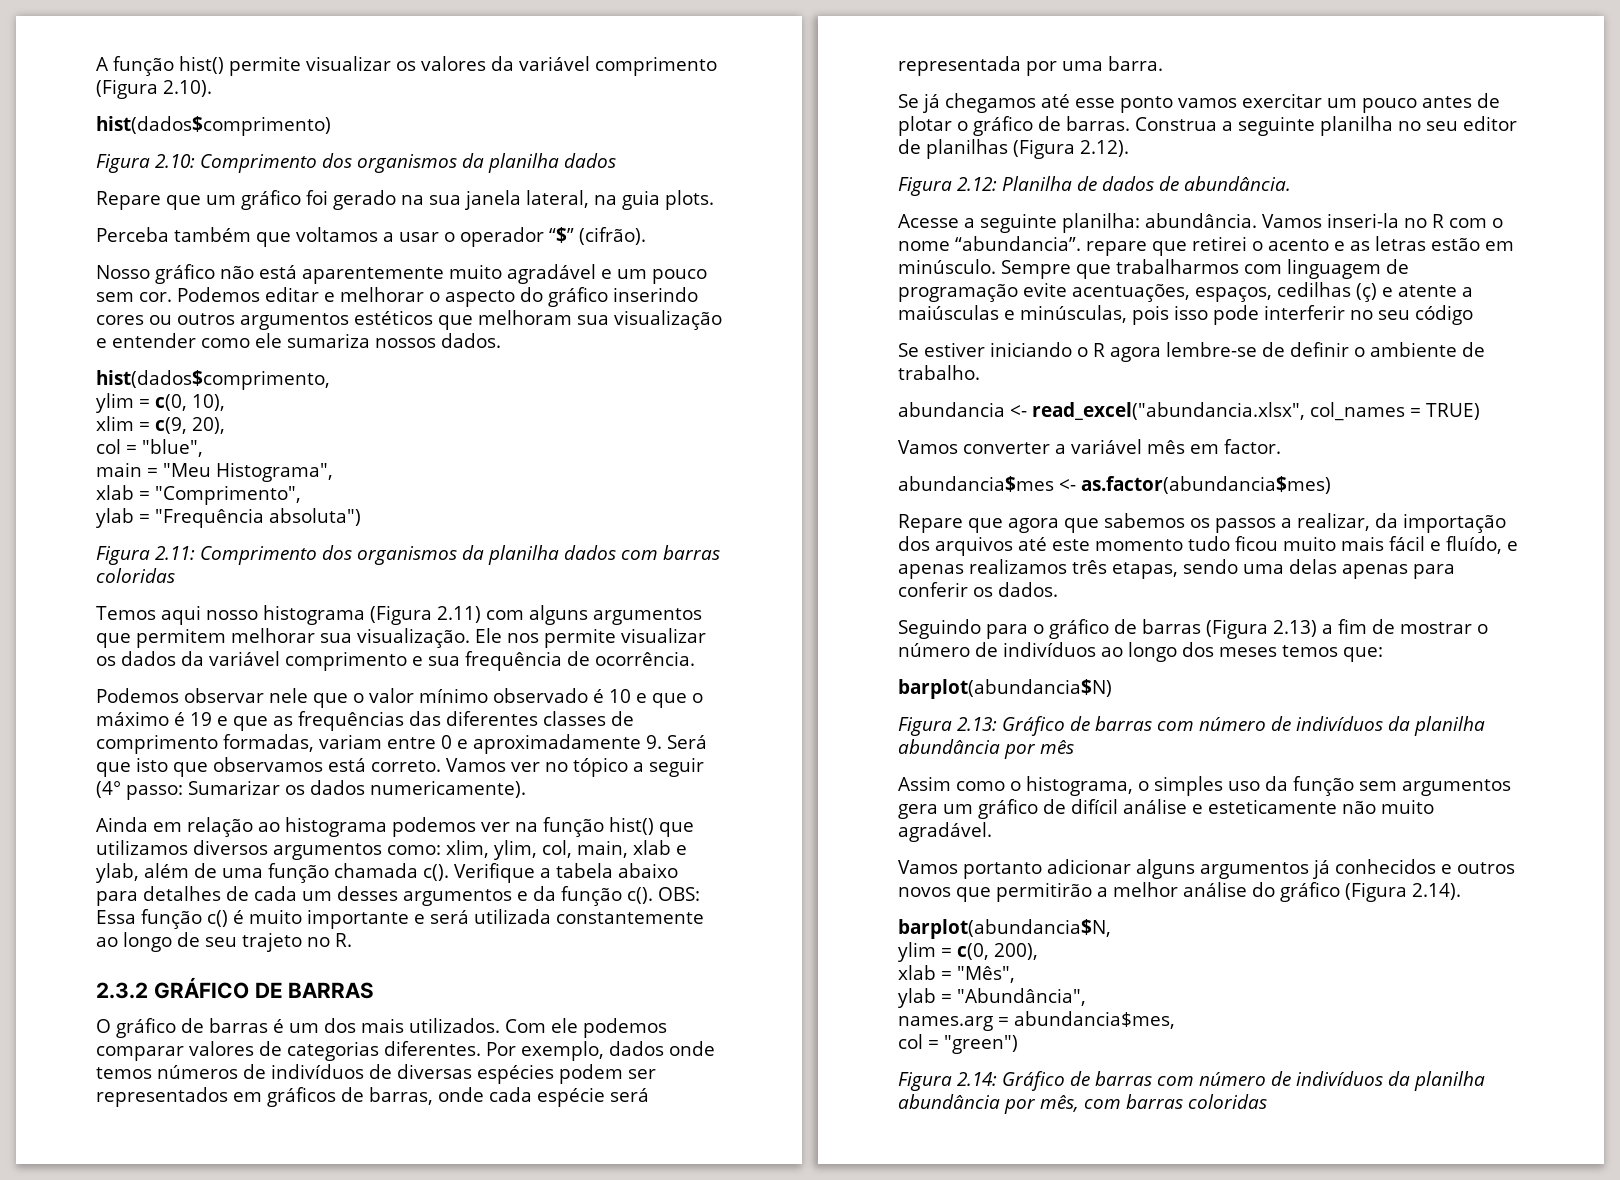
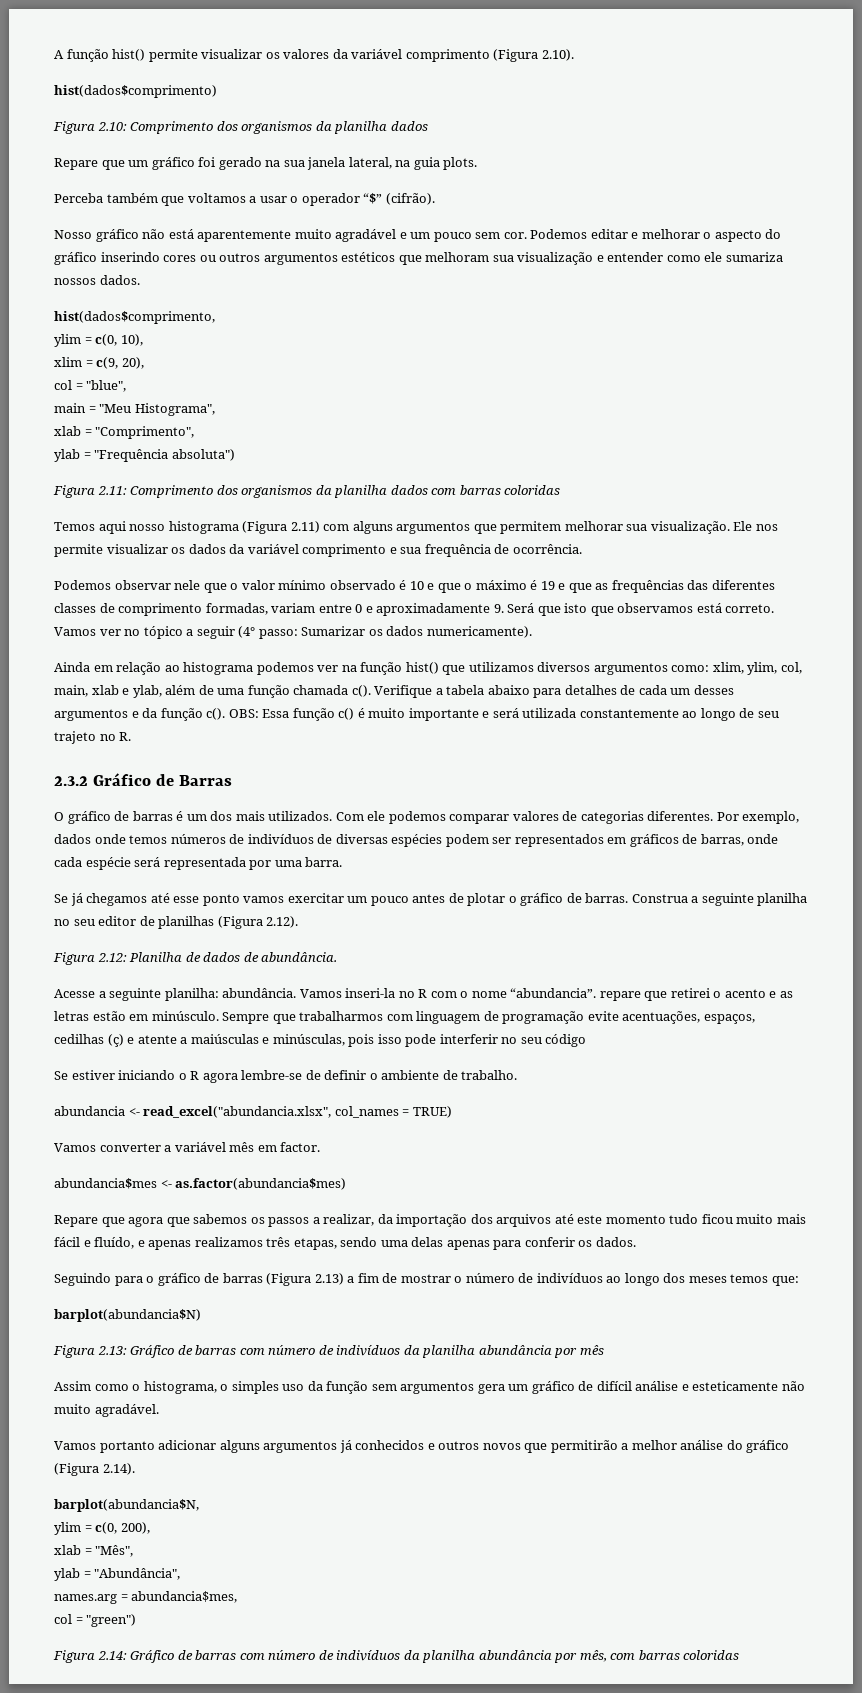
- 2.3.2 GRÁFICO DE BARRAS
+ 2.3.2 Gráfico de Barras

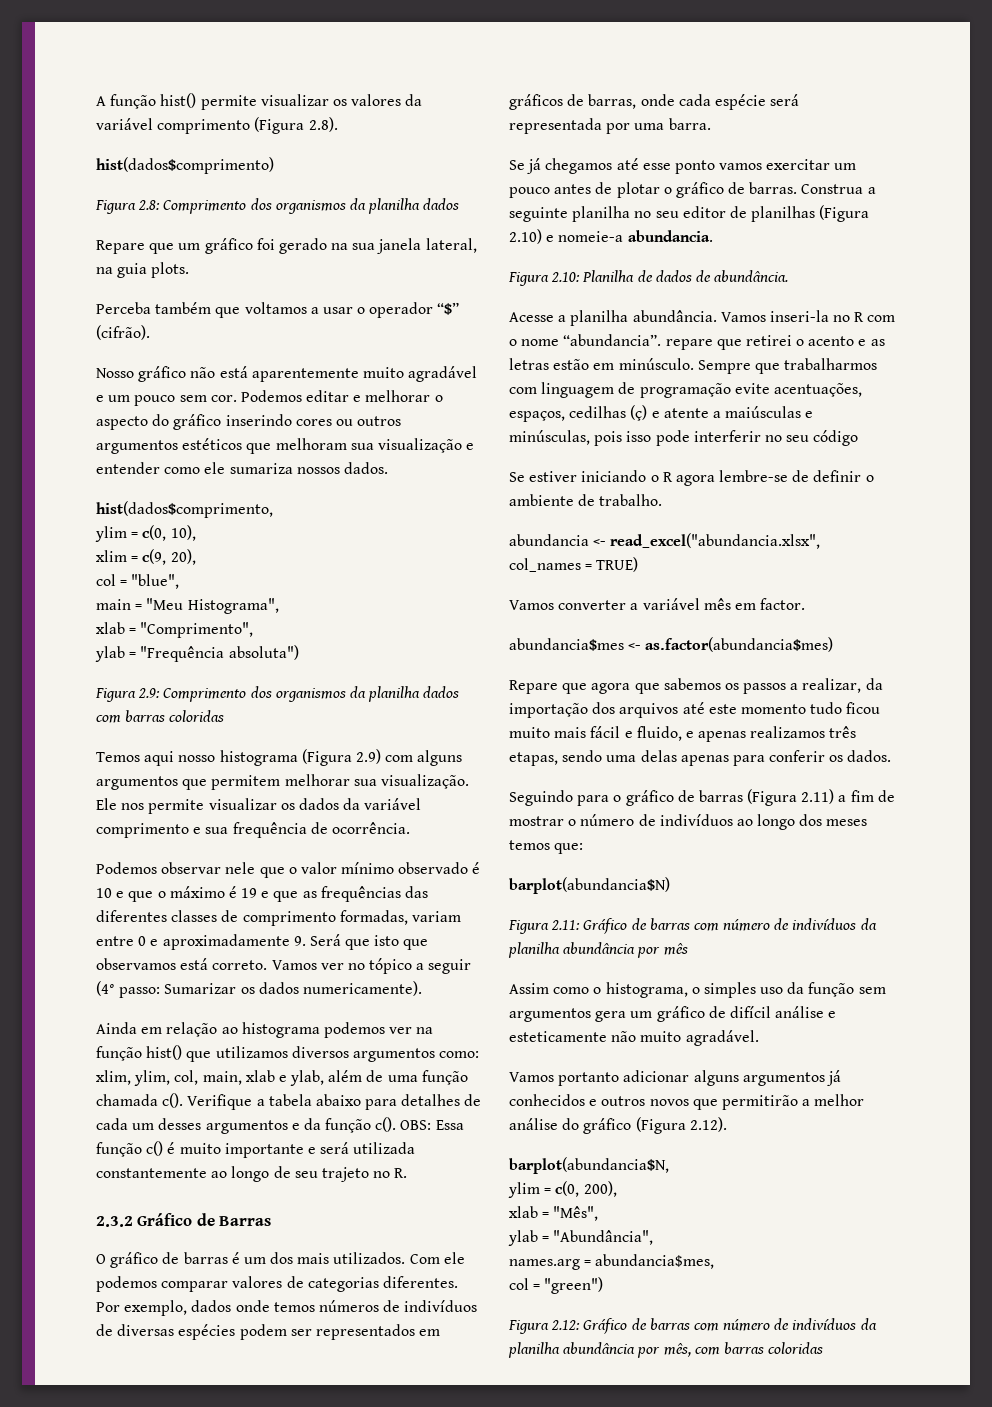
- A função hist() permite visualizar os valores da variável comprimento (Figura 2.10).
+ A função hist() permite visualizar os valores da variável comprimento (Figura 2.8).
- Figura 2.10: Comprimento dos organismos da planilha dados
+ Figura 2.8: Comprimento dos organismos da planilha dados
- Figura 2.11: Comprimento dos organismos da planilha dados com barras coloridas
+ Figura 2.9: Comprimento dos organismos da planilha dados com barras coloridas
- Temos aqui nosso histograma (Figura 2.11) com alguns argumentos que permitem melhorar sua visualização.
+ Temos aqui nosso histograma (Figura 2.9) com alguns argumentos que permitem melhorar sua visualização.
- Construa a seguinte planilha no seu editor de planilhas (Figura 2.12).
- Figura 2.12: Planilha de dados de abundância.
+ Construa a seguinte planilha no seu editor de planilhas (Figura 2.10) e nomeie-a abundancia.
+ Figura 2.10: Planilha de dados de abundância.
- Acesse a seguinte planilha: abundância.
+ Acesse a planilha abundância.
- Repare que agora que sabemos os passos a realizar, da importação dos arquivos até este momento tudo ficou muito mais fácil e fluído, e apenas realizamos três etapas, sendo uma delas apenas para conferir os dados.
+ Repare que agora que sabemos os passos a realizar, da importação dos arquivos até este momento tudo ficou muito mais fácil e fluido, e apenas realizamos três etapas, sendo uma delas apenas para conferir os dados.
- Seguindo para o gráfico de barras (Figura 2.13) a fim de mostrar o número de indivíduos ao longo dos meses temos que:
+ Seguindo para o gráfico de barras (Figura 2.11) a fim de mostrar o número de indivíduos ao longo dos meses temos que:
- Figura 2.13: Gráfico de barras com número de indivíduos da planilha abundância por mês
+ Figura 2.11: Gráfico de barras com número de indivíduos da planilha abundância por mês
- Vamos portanto adicionar alguns argumentos já conhecidos e outros novos que permitirão a melhor análise do gráfico (Figura 2.14).
+ Vamos portanto adicionar alguns argumentos já conhecidos e outros novos que permitirão a melhor análise do gráfico (Figura 2.12).
- Figura 2.14: Gráfico de barras com número de indivíduos da planilha abundância por mês, com barras coloridas
+ Figura 2.12: Gráfico de barras com número de indivíduos da planilha abundância por mês, com barras coloridas

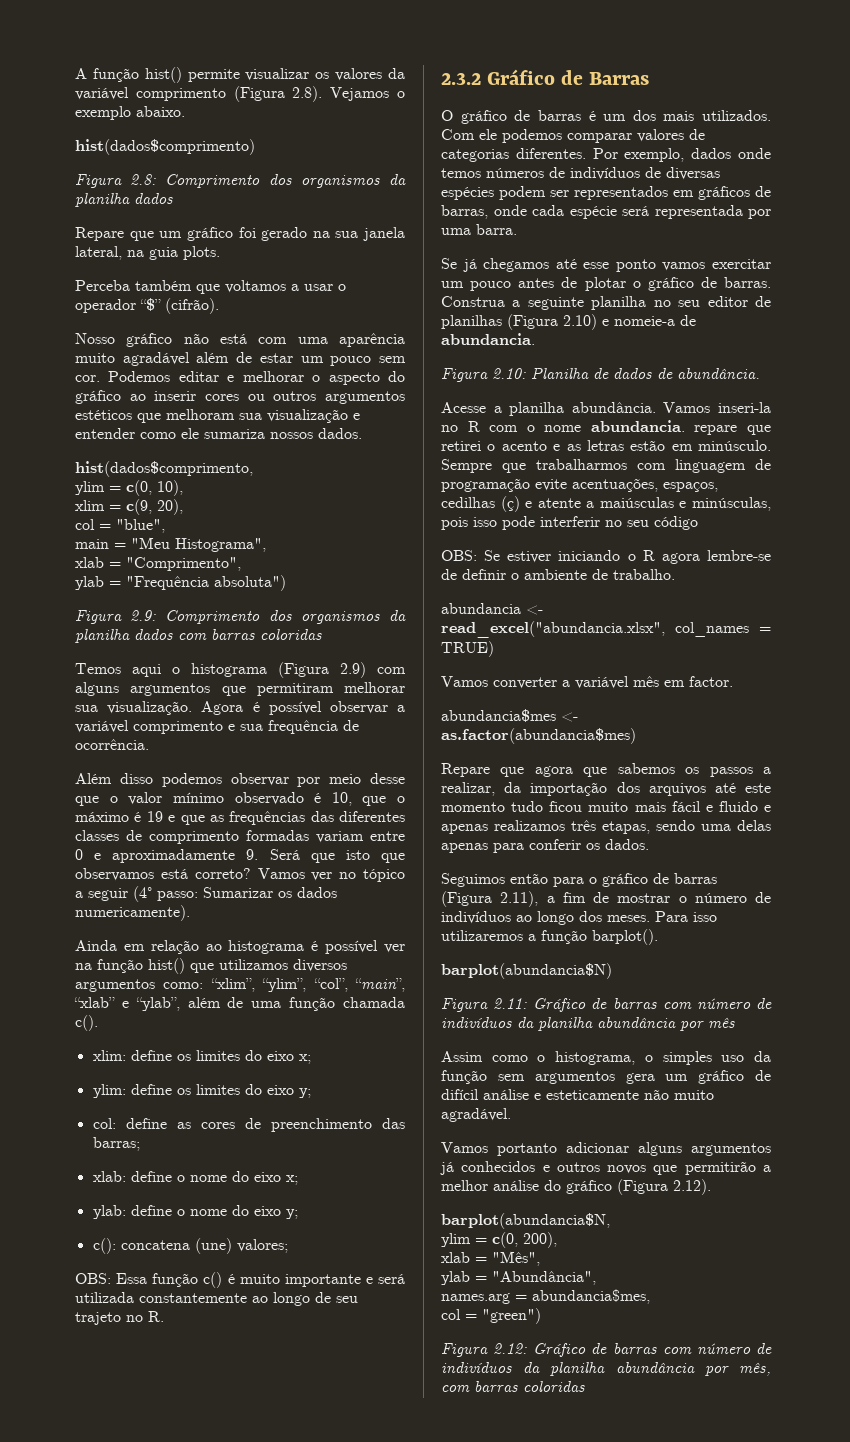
- A função hist() permite visualizar os valores da variável comprimento (Figura 2.8).
+ A função hist() permite visualizar os valores da variável comprimento (Figura 2.8). Vejamos o exemplo abaixo.
- Nosso gráfico não está aparentemente muito agradável e um pouco sem cor.
+ Nosso gráfico não está com uma aparência muito agradável além de estar um pouco sem cor.
- Podemos editar e melhorar o aspecto do gráfico inserindo cores ou outros argumentos estéticos que melhoram sua visualização e entender como ele sumariza nossos dados.
+ Podemos editar e melhorar o aspecto do gráfico ao inserir cores ou outros argumentos estéticos que melhoram sua visualização e entender como ele sumariza nossos dados.
- Temos aqui nosso histograma (Figura 2.9) com alguns argumentos que permitem melhorar sua visualização.
+ Temos aqui o histograma (Figura 2.9) com alguns argumentos que permitiram melhorar sua visualização.
- Ele nos permite visualizar os dados da variável comprimento e sua frequência de ocorrência.
+ Agora é possível observar a variável comprimento e sua frequência de ocorrência.
- Podemos observar nele que o valor mínimo observado é 10 e que o máximo é 19 e que as frequências das diferentes classes de comprimento formadas, variam entre 0 e aproximadamente 9. Será que isto que observamos está correto.
+ Além disso podemos observar por meio desse que o valor mínimo observado é 10, que o máximo é 19 e que as frequências das diferentes classes de comprimento formadas variam entre 0 e aproximadamente 9. Será que isto que observamos está correto?
- Ainda em relação ao histograma podemos ver na função hist() que utilizamos diversos argumentos como: xlim, ylim, col, main, xlab e ylab, além de uma função chamada c(). Verifique a tabela abaixo para detalhes de cada um desses argumentos e da função c(). OBS: Essa função c() é muito importante e será utilizada constantemente ao longo de seu trajeto no R.
+ Ainda em relação ao histograma é possível ver na função hist() que utilizamos diversos argumentos como: “xlim”, “ylim”, “col”, “main”, “xlab” e “ylab”, além de uma função chamada c().
+ xlim: define os limites do eixo x;
+ ylim: define os limites do eixo y;
+ col: define as cores de preenchimento das barras;
+ xlab: define o nome do eixo x;
+ ylab: define o nome do eixo y;
+ c(): concatena (une) valores;
+ OBS: Essa função c() é muito importante e será utilizada constantemente ao longo de seu trajeto no R.
- Construa a seguinte planilha no seu editor de planilhas (Figura 2.10) e nomeie-a abundancia.
+ Construa a seguinte planilha no seu editor de planilhas (Figura 2.10) e nomeie-a de abundancia.
- Vamos inseri-la no R com o nome “abundancia”. repare que retirei o acento e as letras estão em minúsculo.
+ Vamos inseri-la no R com o nome abundancia. repare que retirei o acento e as letras estão em minúsculo.
- Se estiver iniciando o R agora lembre-se de definir o ambiente de trabalho.
+ OBS: Se estiver iniciando o R agora lembre-se de definir o ambiente de trabalho.
- Repare que agora que sabemos os passos a realizar, da importação dos arquivos até este momento tudo ficou muito mais fácil e fluido, e apenas realizamos três etapas, sendo uma delas apenas para conferir os dados.
+ Repare que agora que sabemos os passos a realizar, da importação dos arquivos até este momento tudo ficou muito mais fácil e fluido e apenas realizamos três etapas, sendo uma delas apenas para conferir os dados.
- Seguindo para o gráfico de barras (Figura 2.11) a fim de mostrar o número de indivíduos ao longo dos meses temos que:
+ Seguimos então para o gráfico de barras (Figura 2.11), a fim de mostrar o número de indivíduos ao longo dos meses. Para isso utilizaremos a função barplot().

